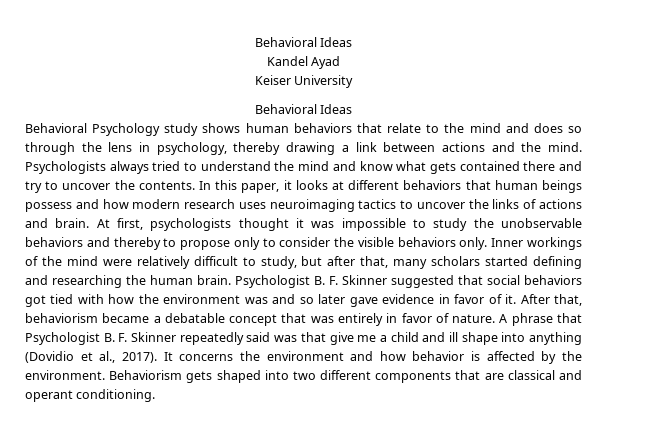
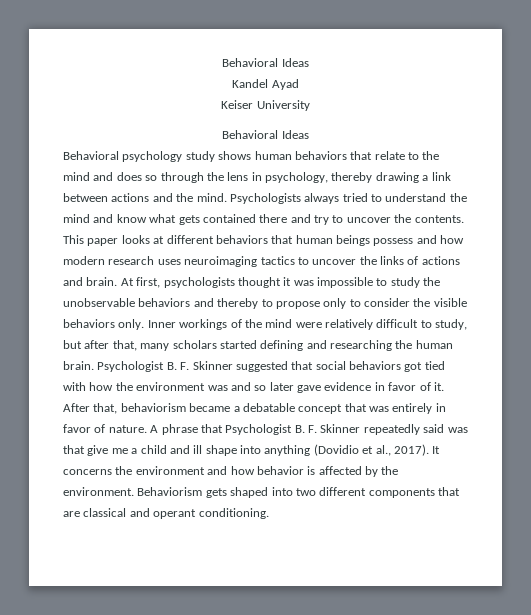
- Behavioral Psychology study shows human behaviors that relate to the mind and does so through the lens in psychology, thereby drawing a link between actions and the mind.
+ Behavioral psychology study shows human behaviors that relate to the mind and does so through the lens in psychology, thereby drawing a link between actions and the mind.
- In this paper, it looks at different behaviors that human beings possess and how modern research uses neuroimaging tactics to uncover the links of actions and brain.
+ This paper looks at different behaviors that human beings possess and how modern research uses neuroimaging tactics to uncover the links of actions and brain.

